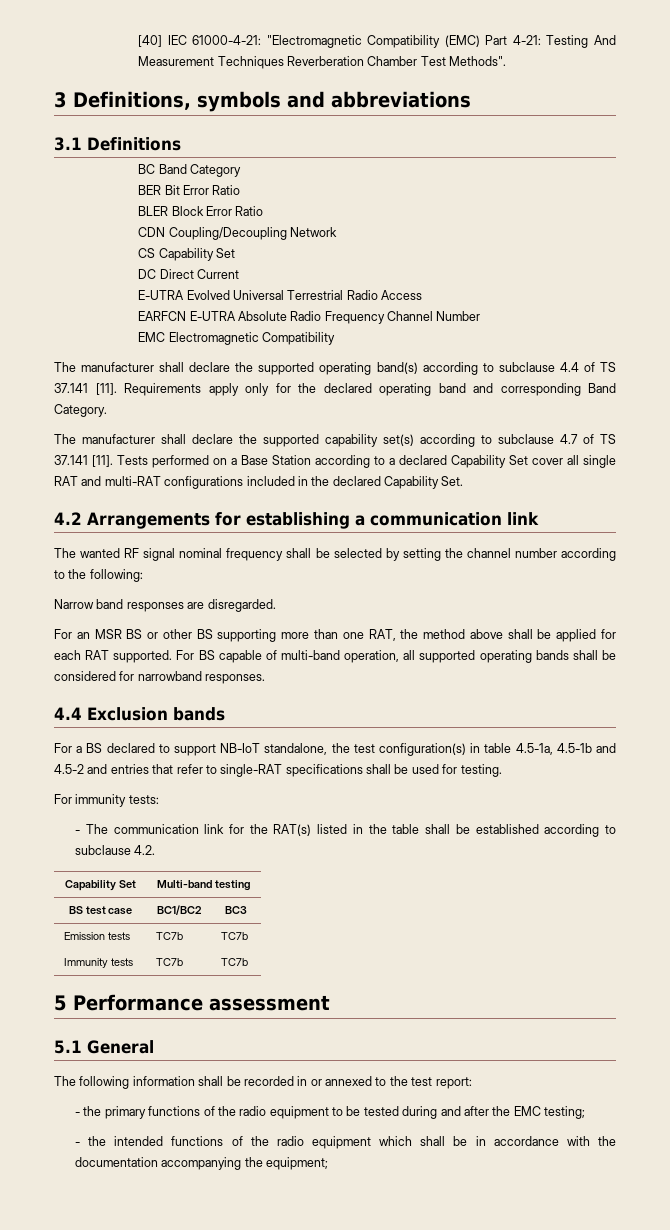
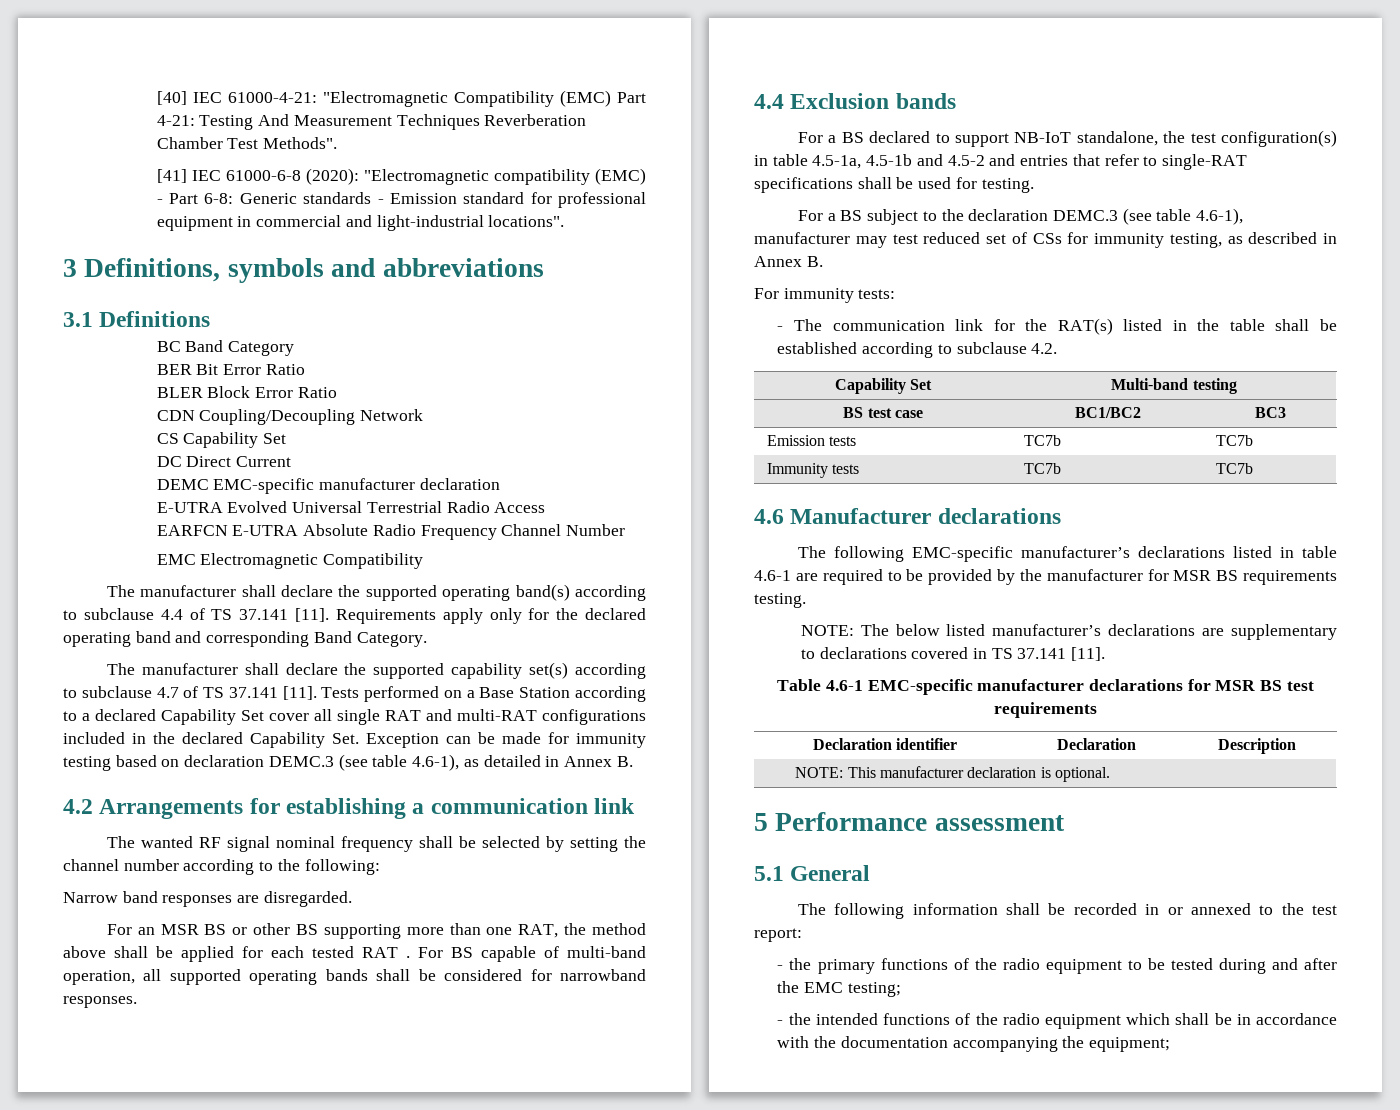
+ [41] IEC 61000-6-8 (2020): "Electromagnetic compatibility (EMC) - Part 6-8: Generic standards - Emission standard for professional equipment in commercial and light-industrial locations".
+ DEMC EMC-specific manufacturer declaration
- Tests performed on a Base Station according to a declared Capability Set cover all single RAT and multi-RAT configurations included in the declared Capability Set.
+ Tests performed on a Base Station according to a declared Capability Set cover all single RAT and multi-RAT configurations included in the declared Capability Set. Exception can be made for immunity testing based on declaration DEMC.3 (see table 4.6-1), as detailed in Annex B.
- For an MSR BS or other BS supporting more than one RAT, the method above shall be applied for each RAT supported.
+ For an MSR BS or other BS supporting more than one RAT, the method above shall be applied for each tested RAT .
+ For a BS subject to the declaration DEMC.3 (see table 4.6-1), manufacturer may test reduced set of CSs for immunity testing, as described in Annex B.
+ 4.6 Manufacturer declarations
+ The following EMC-specific manufacturer’s declarations listed in table 4.6-1 are required to be provided by the manufacturer for MSR BS requirements testing.
+ NOTE: The below listed manufacturer’s declarations are supplementary to declarations covered in TS 37.141 [11].
+ Table 4.6-1 EMC-specific manufacturer declarations for MSR BS test requirements
+ Declaration identifier | Declaration | Description
+ NOTE: This manufacturer declaration is optional.

